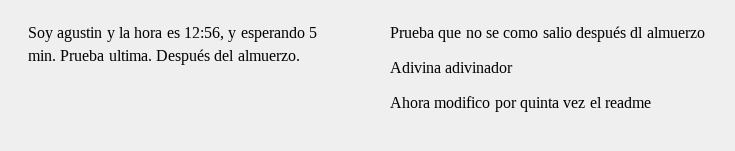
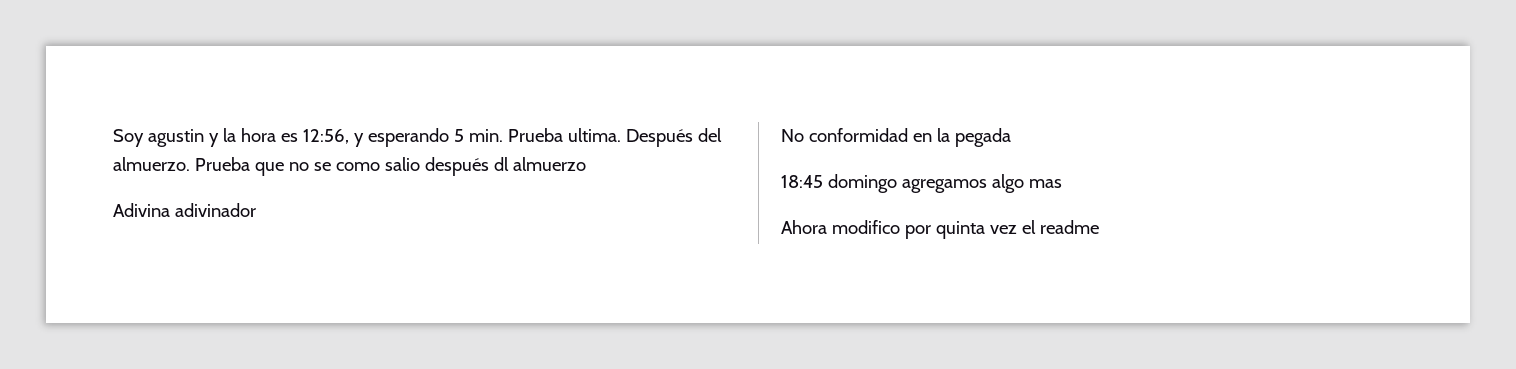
+ No conformidad en la pegada
+ 18:45 domingo agregamos algo mas

